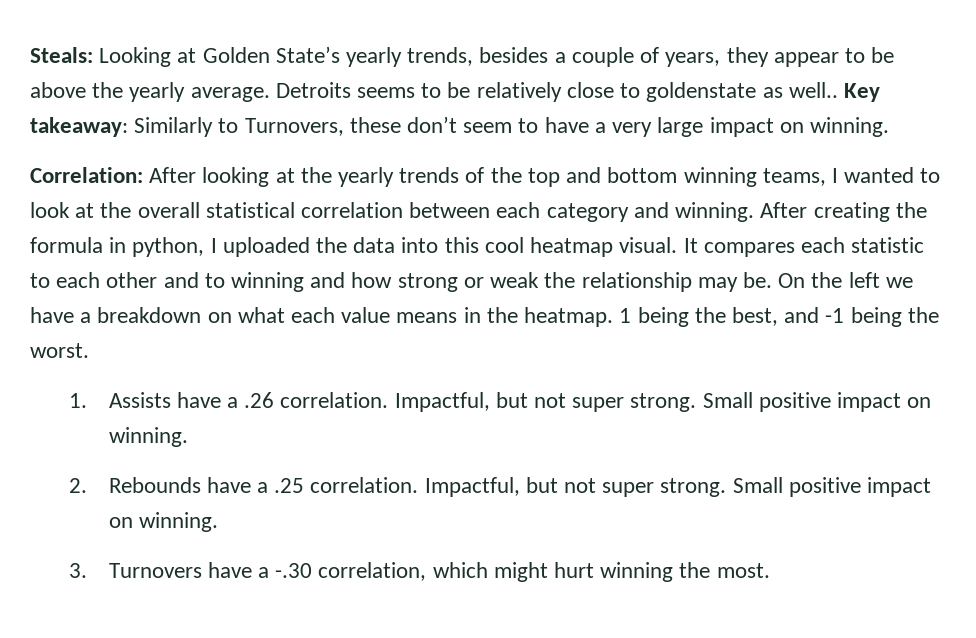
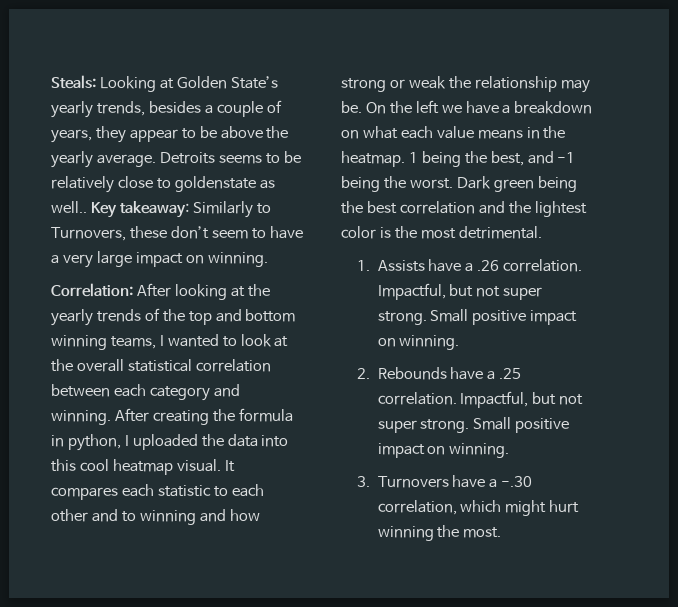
+ Dark green being the best correlation and the lightest color is the most detrimental.

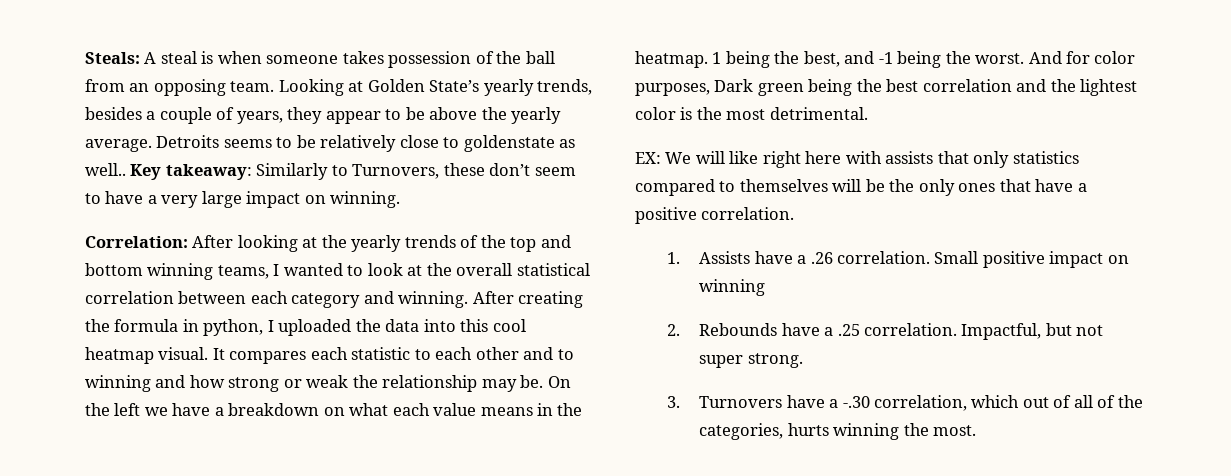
- Steals: Looking at Golden State’s yearly trends, besides a couple of years, they appear to be above the yearly average.
+ Steals: A steal is when someone takes possession of the ball from an opposing team. Looking at Golden State’s yearly trends, besides a couple of years, they appear to be above the yearly average.
- Dark green being the best correlation and the lightest color is the most detrimental.
+ And for color purposes, Dark green being the best correlation and the lightest color is the most detrimental.
+ EX: We will like right here with assists that only statistics compared to themselves will be the only ones that have a positive correlation.
- 1. Assists have a .26 correlation. Impactful, but not super strong. Small positive impact on winning.
+ 1. Assists have a .26 correlation. Small positive impact on winning
- 2. Rebounds have a .25 correlation. Impactful, but not super strong. Small positive impact on winning.
+ 2. Rebounds have a .25 correlation. Impactful, but not super strong.
- 3. Turnovers have a -.30 correlation, which might hurt winning the most.
+ 3. Turnovers have a -.30 correlation, which out of all of the categories, hurts winning the most.

